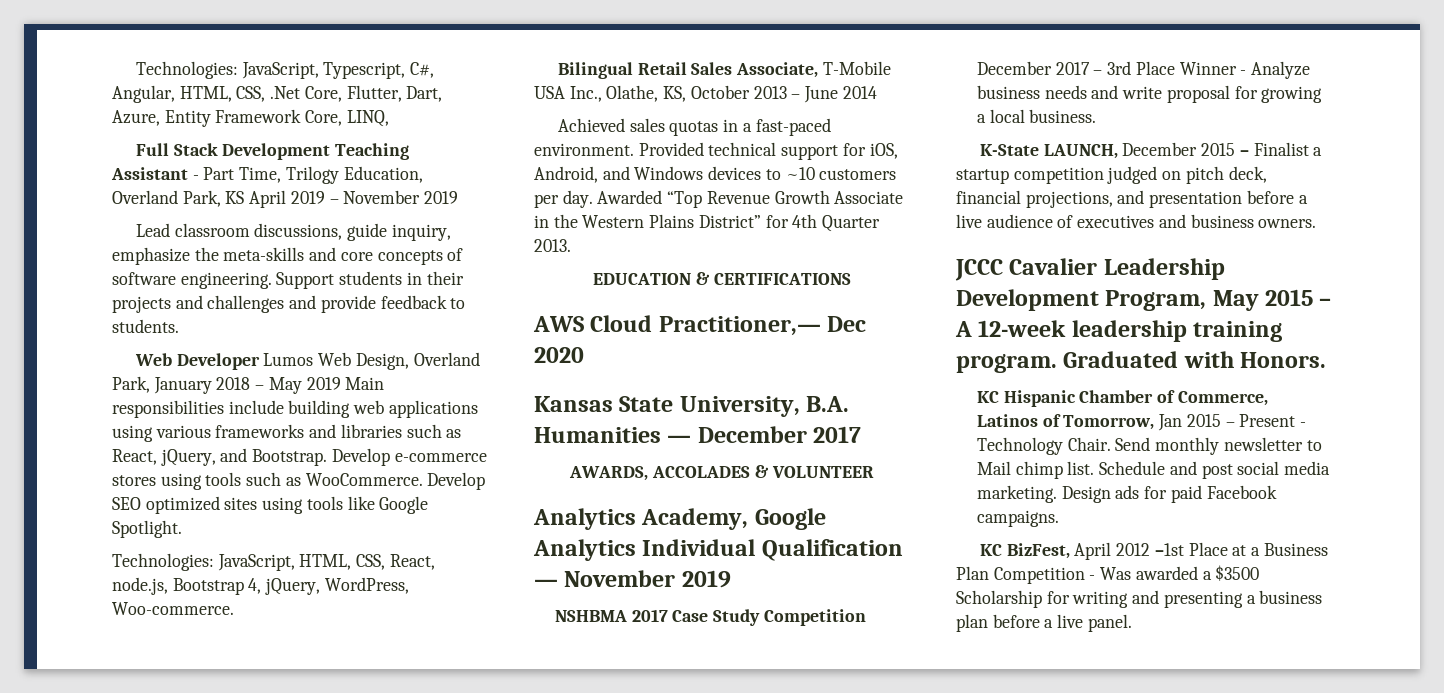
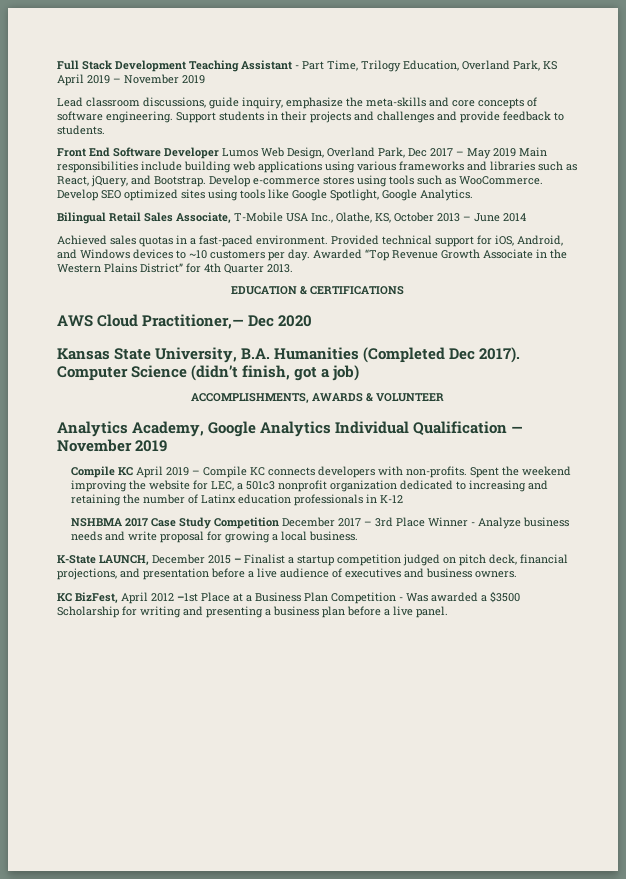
- Technologies: JavaScript, Typescript, C#, Angular, HTML, CSS, .Net Core, Flutter, Dart, Azure, Entity Framework Core, LINQ,
- Web Developer Lumos Web Design, Overland Park, January 2018 – May 2019 Main responsibilities include building web applications using various frameworks and libraries such as React, jQuery, and Bootstrap.
+ Front End Software Developer Lumos Web Design, Overland Park, Dec 2017 – May 2019 Main responsibilities include building web applications using various frameworks and libraries such as React, jQuery, and Bootstrap.
- Develop SEO optimized sites using tools like Google Spotlight.
- Technologies: JavaScript, HTML, CSS, React, node.js, Bootstrap 4, jQuery, WordPress, Woo-commerce.
+ Develop SEO optimized sites using tools like Google Spotlight, Google Analytics.
- Kansas State University, B.A. Humanities — December 2017
- AWARDS, ACCOLADES & VOLUNTEER
+ Kansas State University, B.A. Humanities (Completed Dec 2017). Computer Science (didn’t finish, got a job)
+ ACCOMPLISHMENTS, AWARDS & VOLUNTEER
+ Compile KC April 2019 – Compile KC connects developers with non-profits. Spent the weekend improving the website for LEC, a 501c3 nonprofit organization dedicated to increasing and retaining the number of Latinx education professionals in K-12
- JCCC Cavalier Leadership Development Program, May 2015 – A 12-week leadership training program. Graduated with Honors.
- KC Hispanic Chamber of Commerce, Latinos of Tomorrow, Jan 2015 – Present - Technology Chair. Send monthly newsletter to Mail chimp list. Schedule and post social media marketing. Design ads for paid Facebook campaigns.

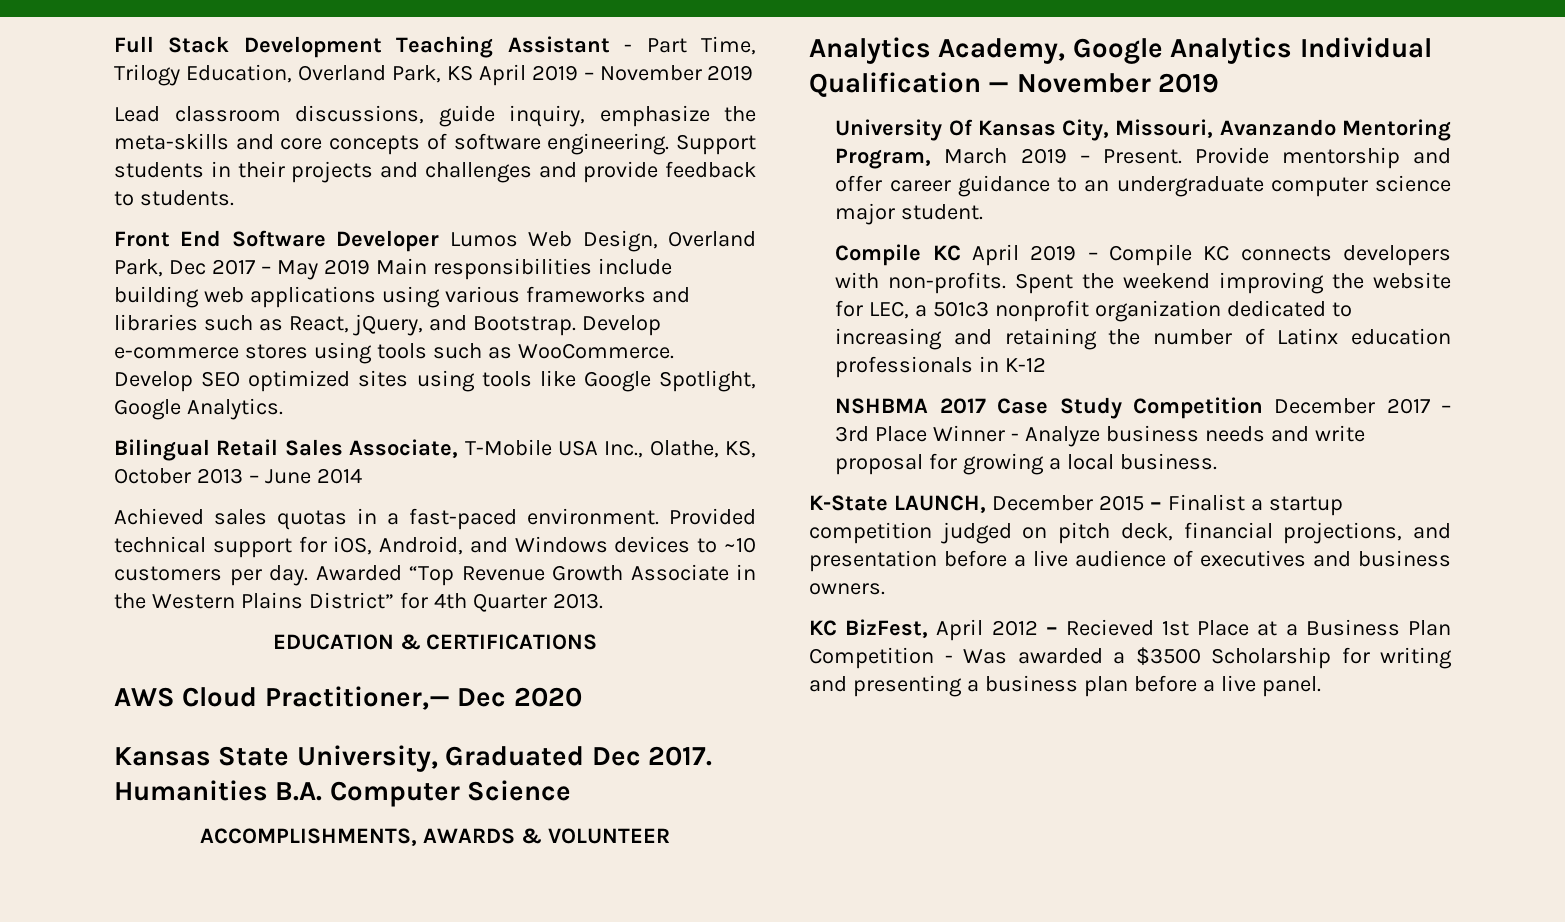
- Kansas State University, B.A. Humanities (Completed Dec 2017). Computer Science (didn’t finish, got a job)
+ Kansas State University, Graduated Dec 2017. Humanities B.A. Computer Science
+ University Of Kansas City, Missouri, Avanzando Mentoring Program, March 2019 – Present. Provide mentorship and offer career guidance to an undergraduate computer science major student.
- KC BizFest, April 2012 –1st Place at a Business Plan Competition - Was awarded a $3500 Scholarship for writing and presenting a business plan before a live panel.
+ KC BizFest, April 2012 – Recieved 1st Place at a Business Plan Competition - Was awarded a $3500 Scholarship for writing and presenting a business plan before a live panel.

